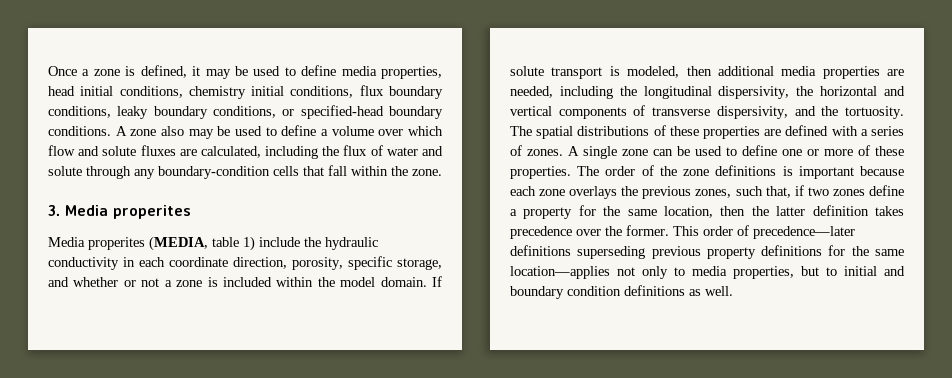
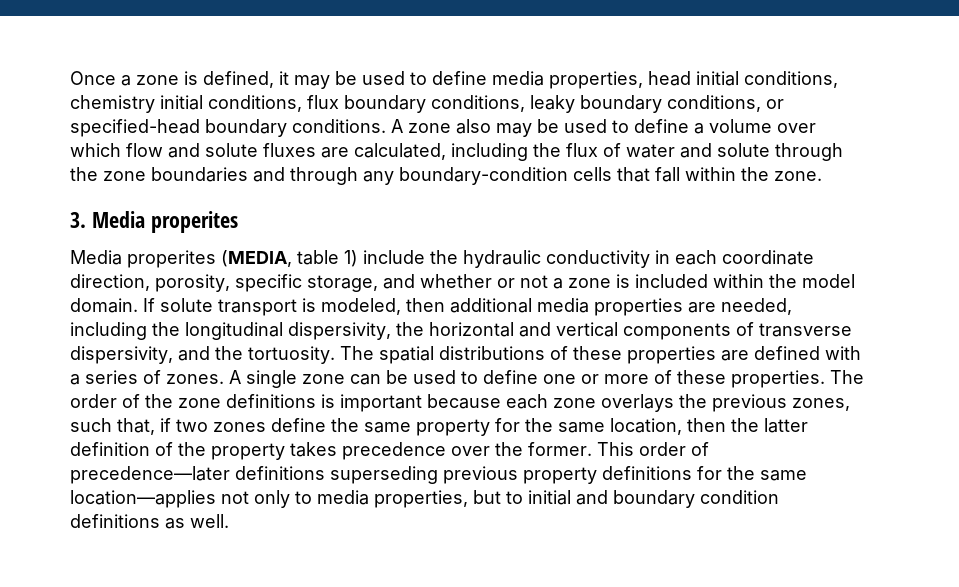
- A zone also may be used to define a volume over which flow and solute fluxes are calculated, including the flux of water and solute through any boundary-condition cells that fall within the zone.
+ A zone also may be used to define a volume over which flow and solute fluxes are calculated, including the flux of water and solute through the zone boundaries and through any boundary-condition cells that fall within the zone.
- The order of the zone definitions is important because each zone overlays the previous zones, such that, if two zones define a property for the same location, then the latter definition takes precedence over the former.
+ The order of the zone definitions is important because each zone overlays the previous zones, such that, if two zones define the same property for the same location, then the latter definition of the property takes precedence over the former.

